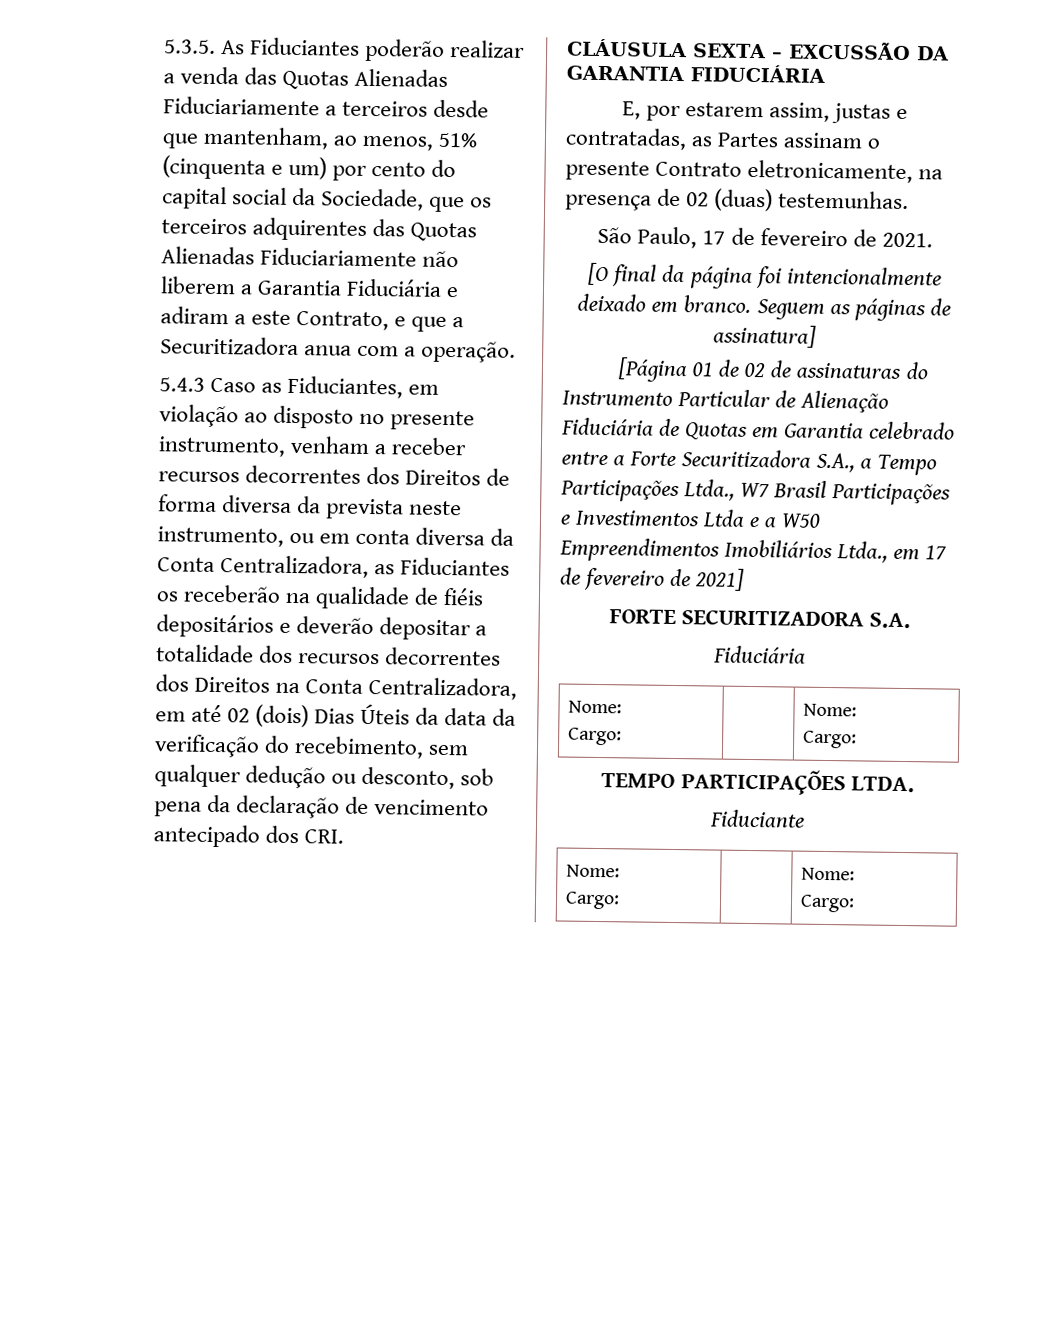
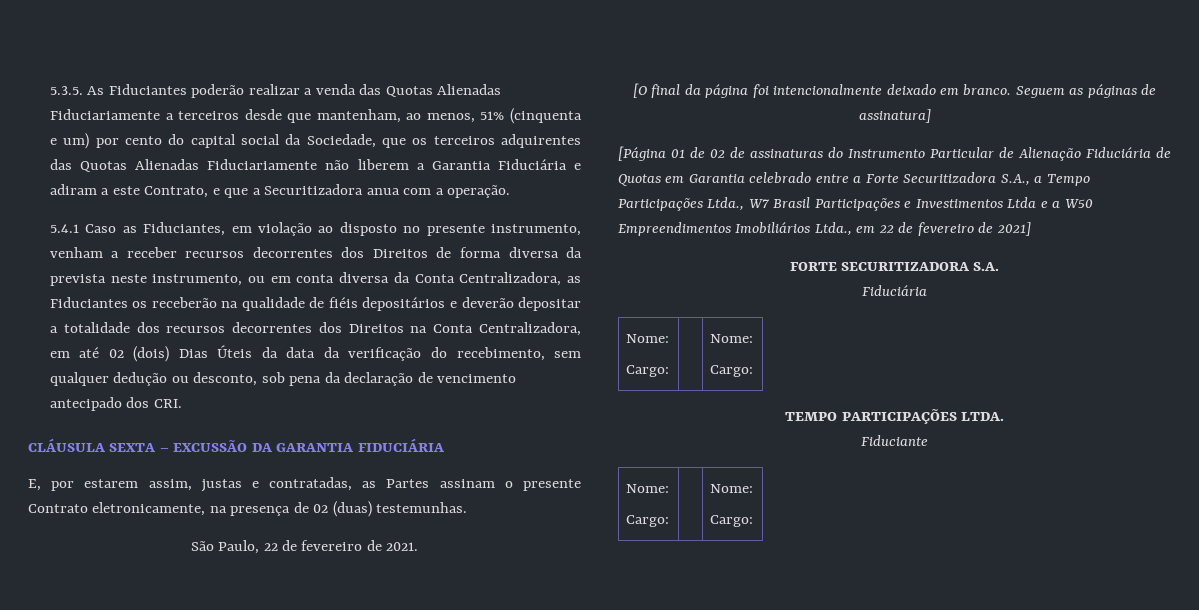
- 5.4.3 Caso as Fiduciantes, em violação ao disposto no presente instrumento, venham a receber recursos decorrentes dos Direitos de forma diversa da prevista neste instrumento, ou em conta diversa da Conta Centralizadora, as Fiduciantes os receberão na qualidade de fiéis depositários e deverão depositar a totalidade dos recursos decorrentes dos Direitos na Conta Centralizadora, em até 02 (dois) Dias Úteis da data da verificação do recebimento, sem qualquer dedução ou desconto, sob pena da declaração de vencimento antecipado dos CRI.
+ 5.4.1 Caso as Fiduciantes, em violação ao disposto no presente instrumento, venham a receber recursos decorrentes dos Direitos de forma diversa da prevista neste instrumento, ou em conta diversa da Conta Centralizadora, as Fiduciantes os receberão na qualidade de fiéis depositários e deverão depositar a totalidade dos recursos decorrentes dos Direitos na Conta Centralizadora, em até 02 (dois) Dias Úteis da data da verificação do recebimento, sem qualquer dedução ou desconto, sob pena da declaração de vencimento antecipado dos CRI.
- São Paulo, 17 de fevereiro de 2021.
+ São Paulo, 22 de fevereiro de 2021.
- [Página 01 de 02 de assinaturas do Instrumento Particular de Alienação Fiduciária de Quotas em Garantia celebrado entre a Forte Securitizadora S.A., a Tempo Participações Ltda., W7 Brasil Participações e Investimentos Ltda e a W50 Empreendimentos Imobiliários Ltda., em 17 de fevereiro de 2021]
+ [Página 01 de 02 de assinaturas do Instrumento Particular de Alienação Fiduciária de Quotas em Garantia celebrado entre a Forte Securitizadora S.A., a Tempo Participações Ltda., W7 Brasil Participações e Investimentos Ltda e a W50 Empreendimentos Imobiliários Ltda., em 22 de fevereiro de 2021]

